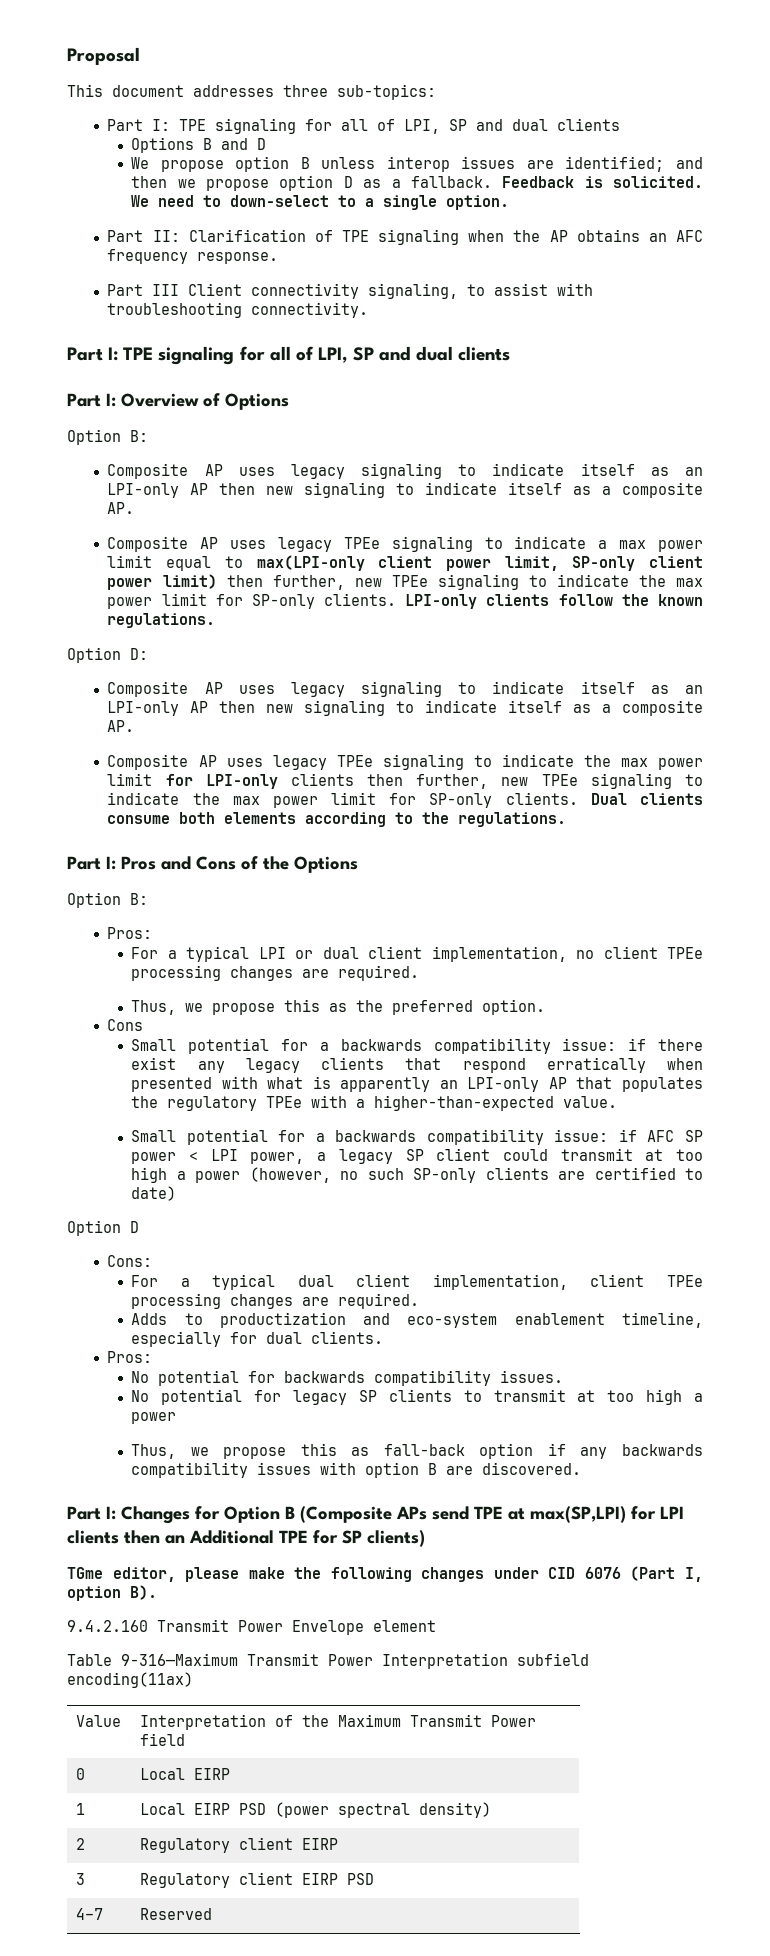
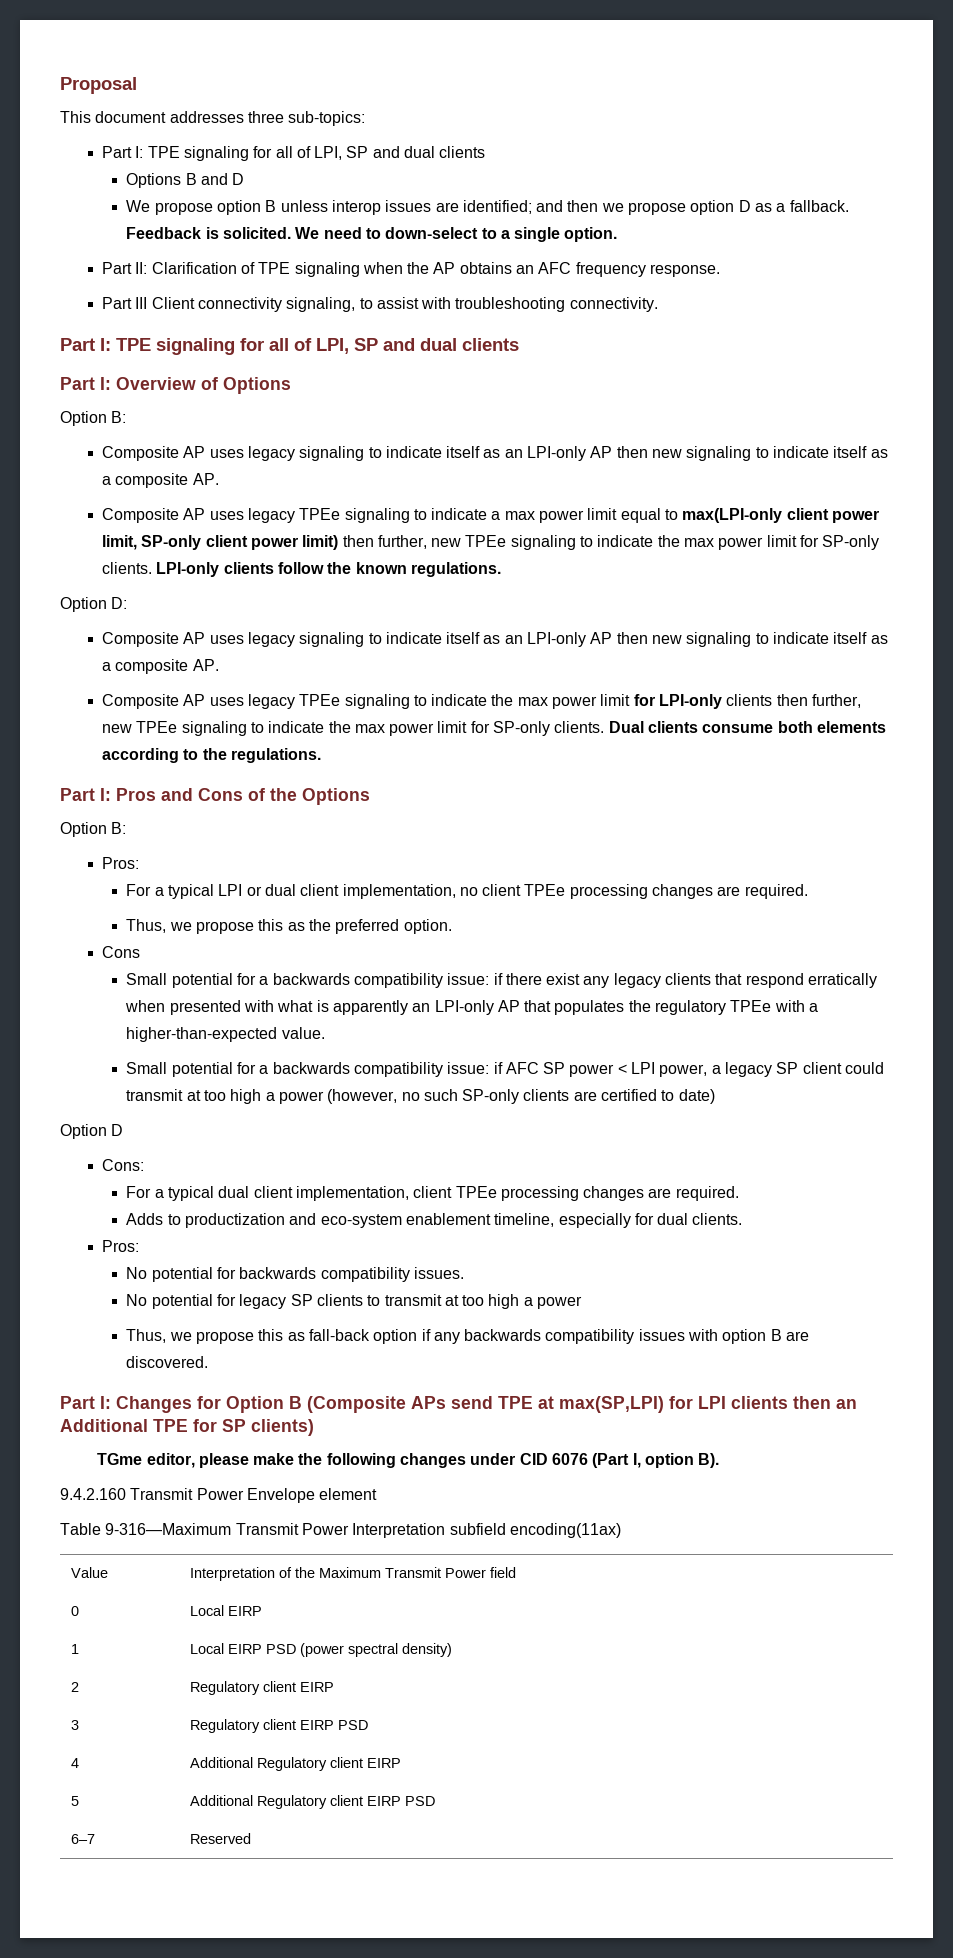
- 4–7 | Reserved
+ 4 | Additional Regulatory client EIRP
+ 5 | Additional Regulatory client EIRP PSD
+ 6–7 | Reserved

